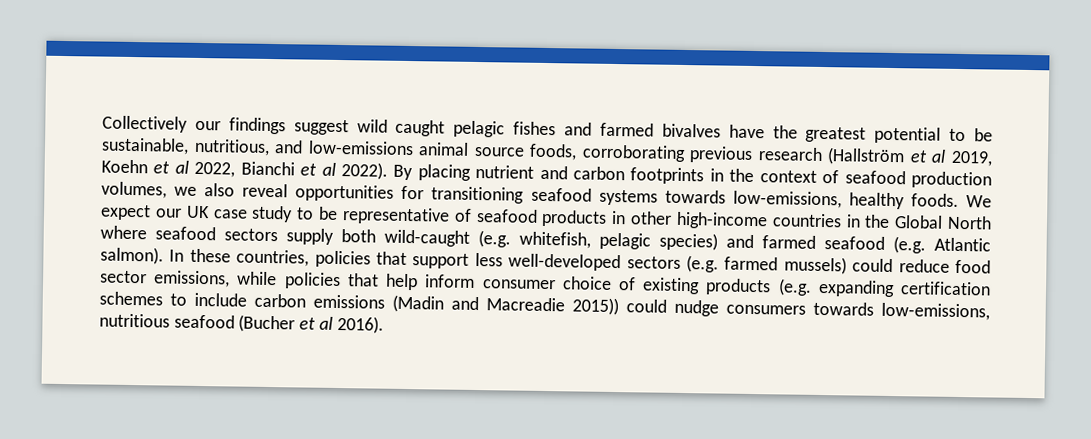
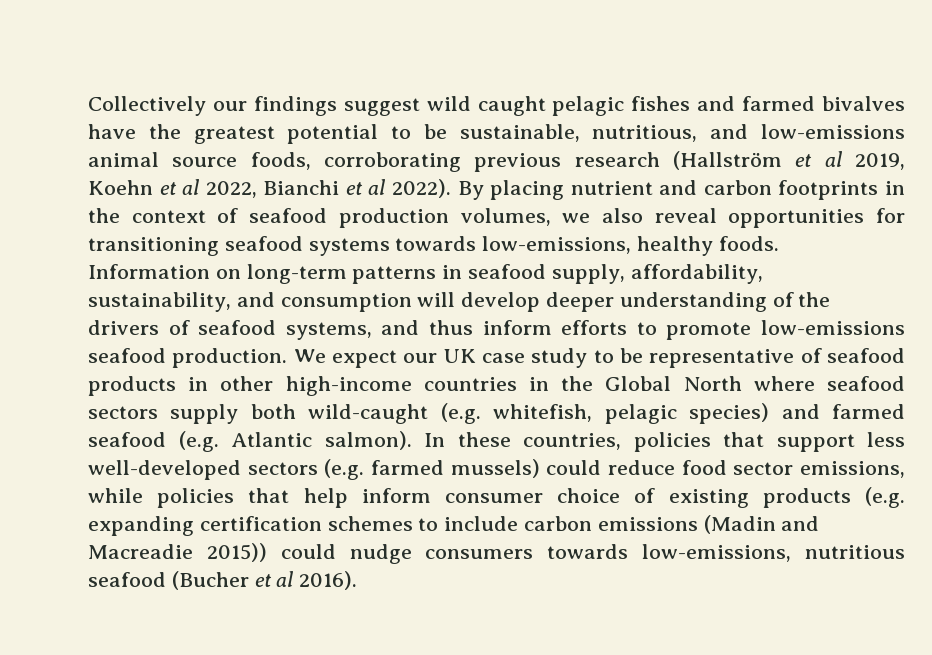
+ Information on long-term patterns in seafood supply, affordability, sustainability, and consumption will develop deeper understanding of the drivers of seafood systems, and thus inform efforts to promote low-emissions seafood production.

